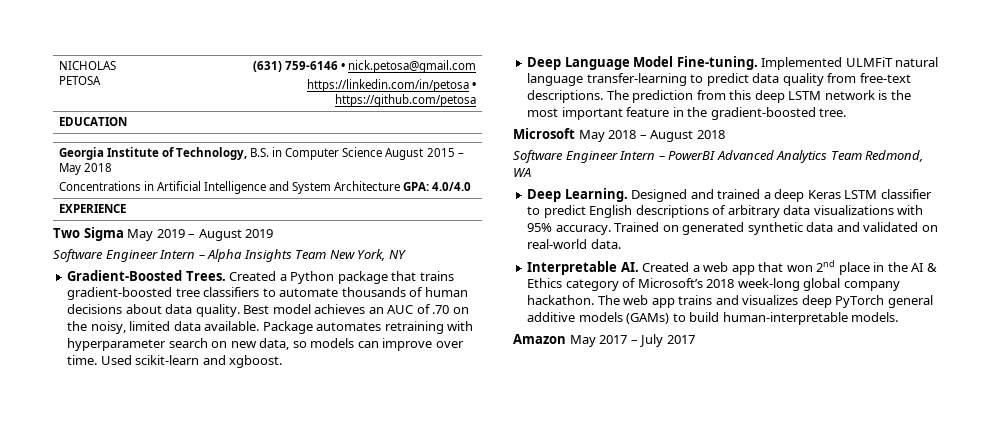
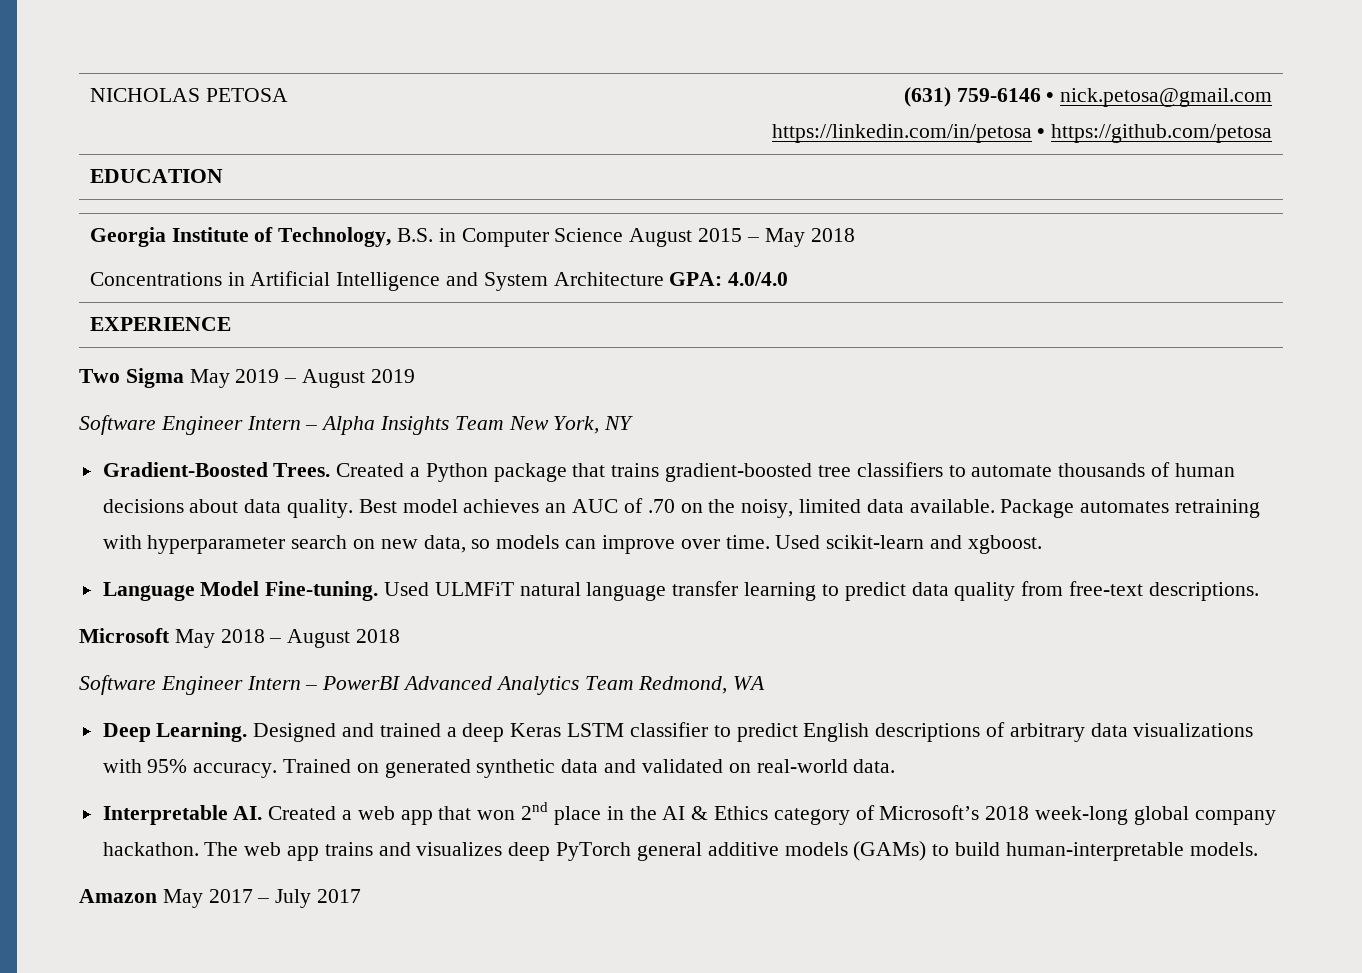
- Deep Language Model Fine-tuning.
+ Language Model Fine-tuning.
- Implemented ULMFiT natural language transfer-learning to predict data quality from free-text descriptions. The prediction from this deep LSTM network is the most important feature in the gradient-boosted tree.
+ Used ULMFiT natural language transfer learning to predict data quality from free-text descriptions.

